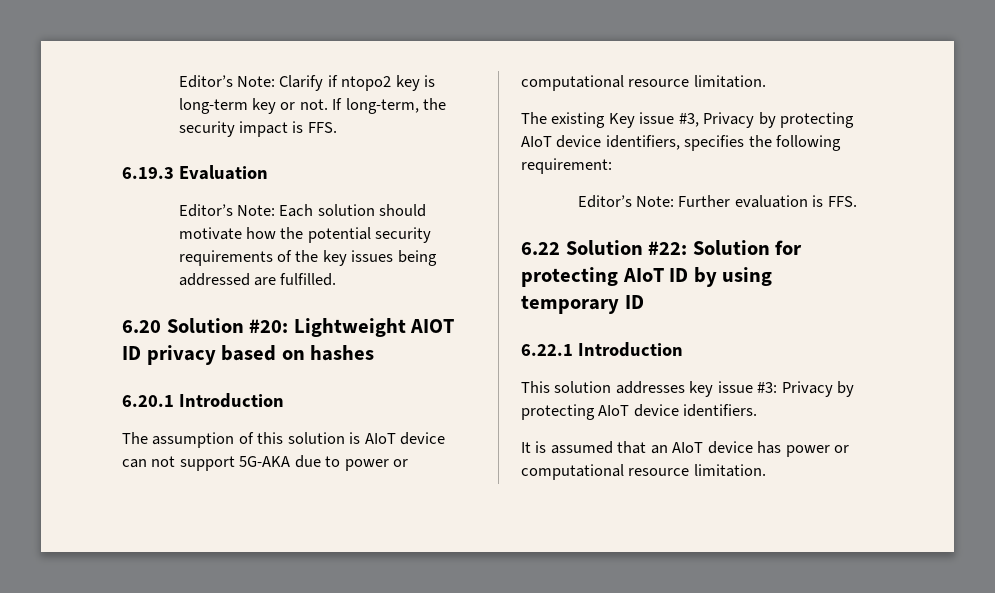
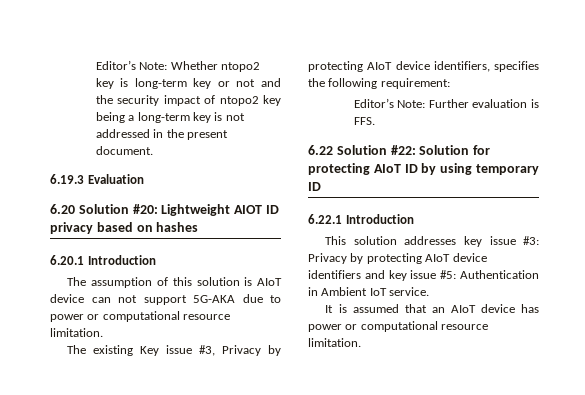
- Editor’s Note: Clarify if ntopo2 key is long-term key or not. If long-term, the security impact is FFS.
+ Editor’s Note: Whether ntopo2 key is long-term key or not and the security impact of ntopo2 key being a long-term key is not addressed in the present document.
  6.19.3 Evaluation
- Editor’s Note: Each solution should motivate how the potential security requirements of the key issues being addressed are fulfilled.
- This solution addresses key issue #3: Privacy by protecting AIoT device identifiers.
+ This solution addresses key issue #3: Privacy by protecting AIoT device identifiers and key issue #5: Authentication in Ambient IoT service.

